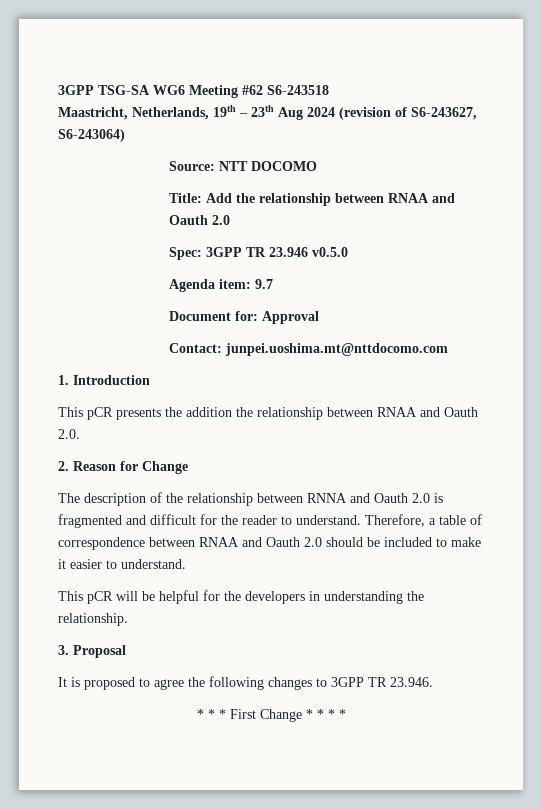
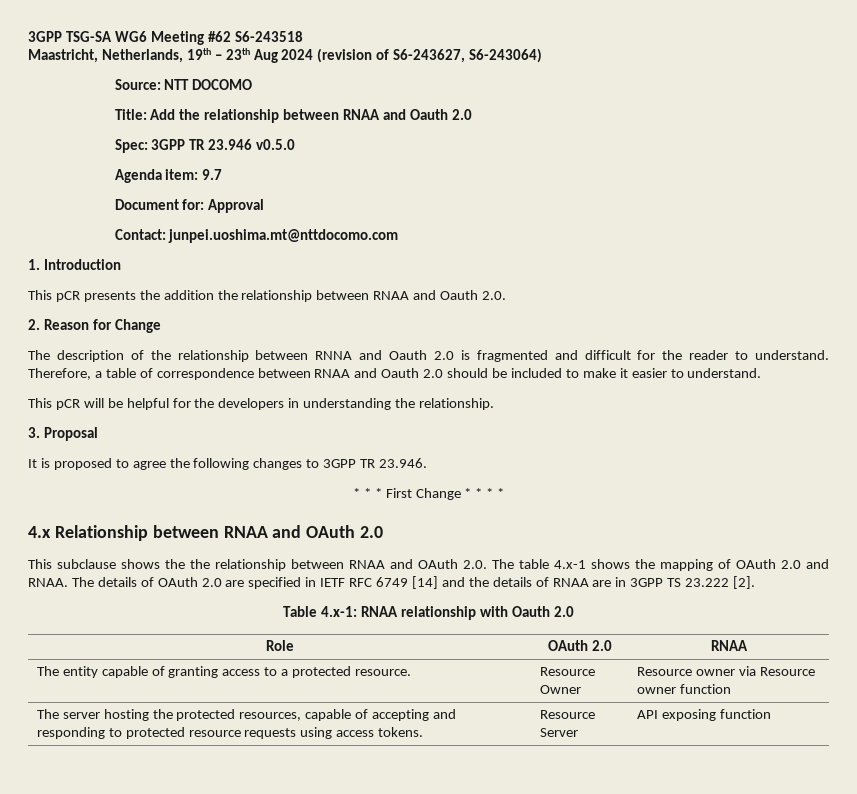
+ 4.x Relationship between RNAA and OAuth 2.0
+ This subclause shows the the relationship between RNAA and OAuth 2.0. The table 4.x-1 shows the mapping of OAuth 2.0 and RNAA. The details of OAuth 2.0 are specified in IETF RFC 6749 [14] and the details of RNAA are in 3GPP TS 23.222 [2].
+ Table 4.x-1: RNAA relationship with Oauth 2.0
+ Role | OAuth 2.0 | RNAA
+ The entity capable of granting access to a protected resource. | Resource Owner | Resource owner via Resource owner function
+ The server hosting the protected resources, capable of accepting and responding to protected resource requests using access tokens. | Resource Server | API exposing function

